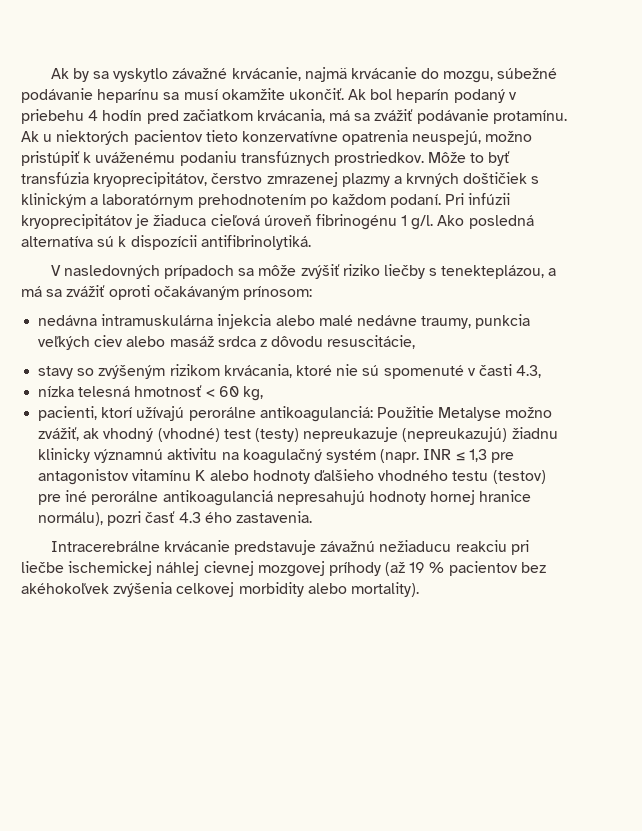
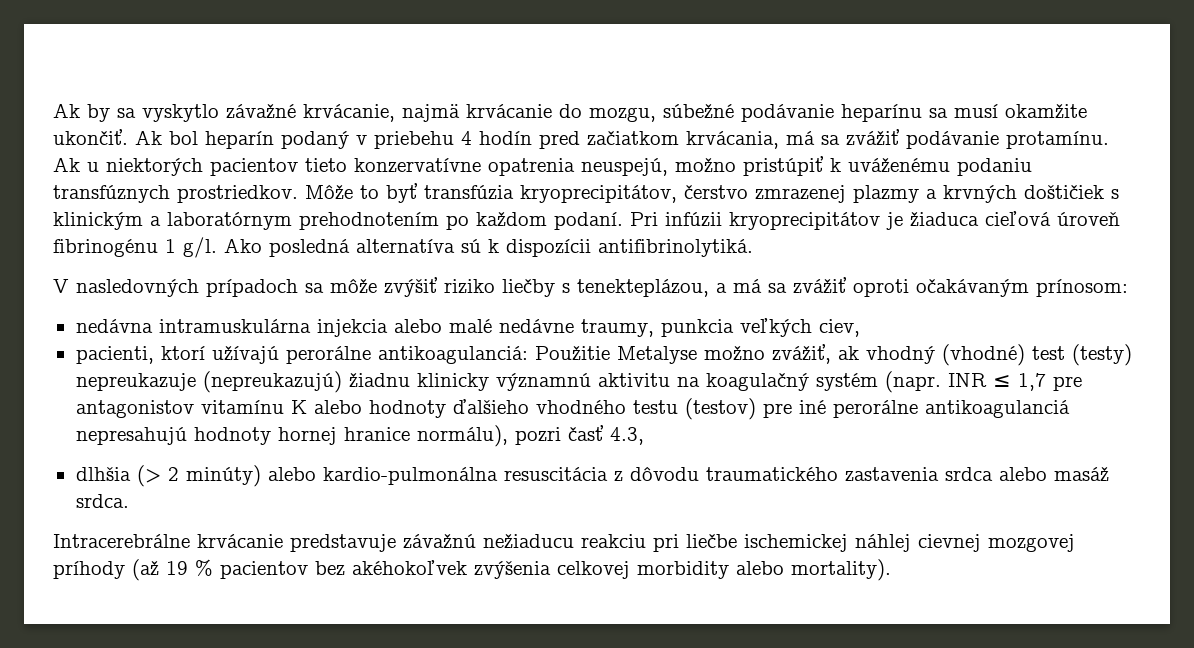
- nedávna intramuskulárna injekcia alebo malé nedávne traumy, punkcia veľkých ciev alebo masáž srdca z dôvodu resuscitácie,
- stavy so zvýšeným rizikom krvácania, ktoré nie sú spomenuté v časti 4.3,
- nízka telesná hmotnosť < 60 kg,
+ nedávna intramuskulárna injekcia alebo malé nedávne traumy, punkcia veľkých ciev,
- INR ≤ 1,3 pre antagonistov vitamínu K alebo hodnoty ďalšieho vhodného testu (testov) pre iné perorálne antikoagulanciá nepresahujú hodnoty hornej hranice normálu), pozri časť 4.3 ého zastavenia.
+ INR ≤ 1,7 pre antagonistov vitamínu K alebo hodnoty ďalšieho vhodného testu (testov) pre iné perorálne antikoagulanciá nepresahujú hodnoty hornej hranice normálu), pozri časť 4.3,
+ dlhšia (> 2 minúty) alebo kardio-pulmonálna resuscitácia z dôvodu traumatického zastavenia srdca alebo masáž srdca.

